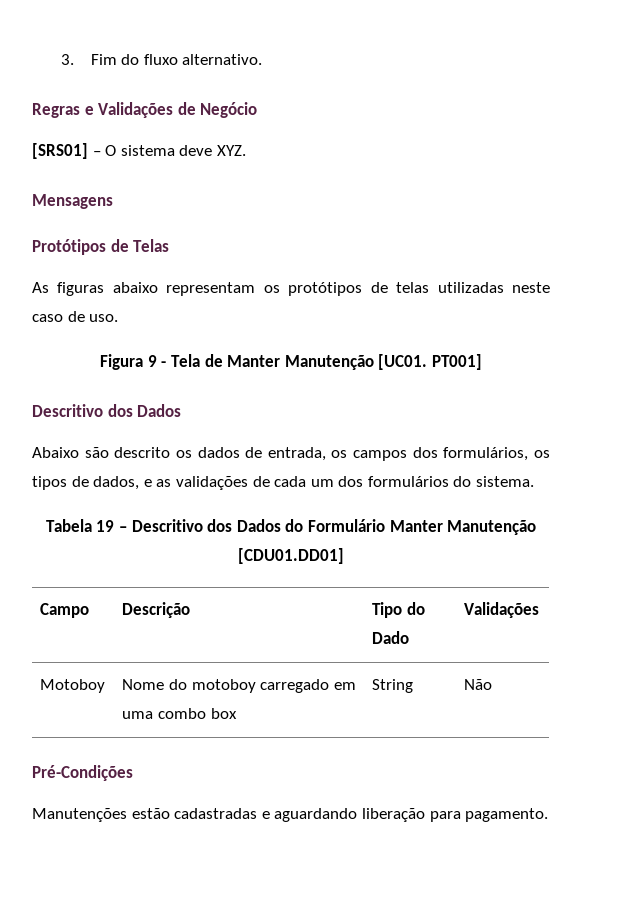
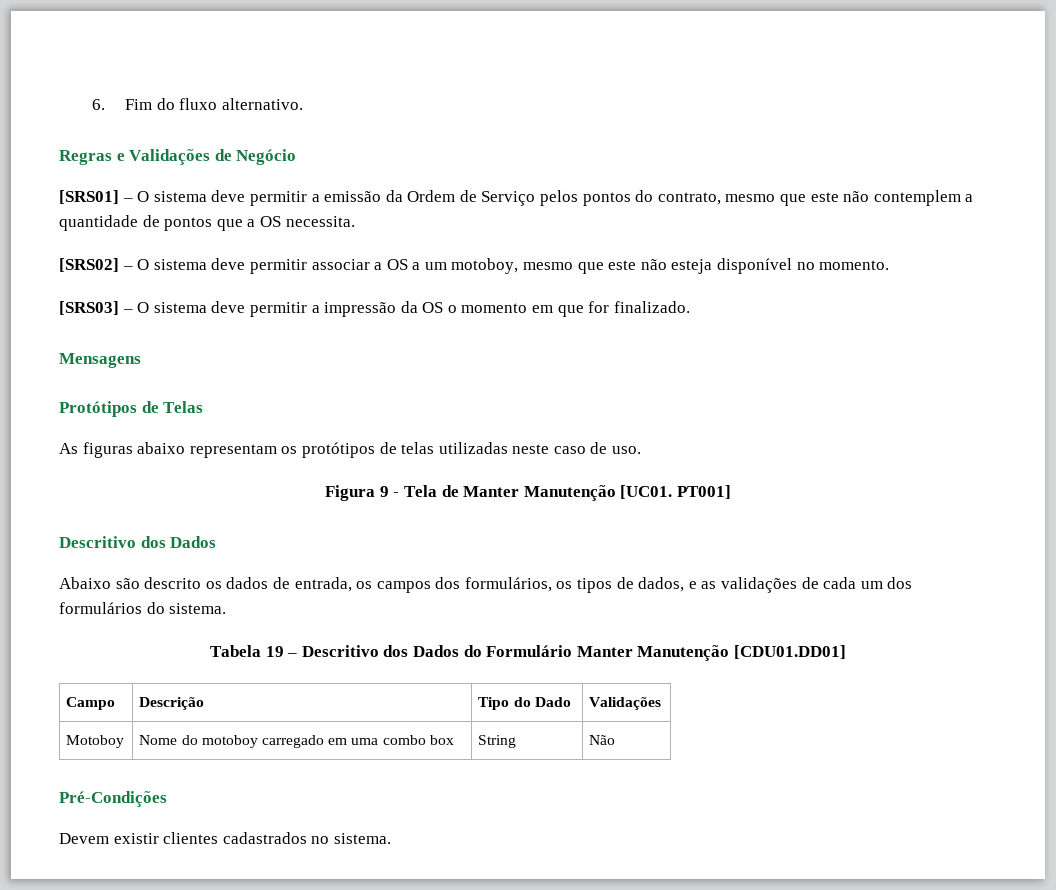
- 3. Fim do fluxo alternativo.
+ 6. Fim do fluxo alternativo.
- [SRS01] – O sistema deve XYZ.
+ [SRS01] – O sistema deve permitir a emissão da Ordem de Serviço pelos pontos do contrato, mesmo que este não contemplem a quantidade de pontos que a OS necessita.
+ [SRS02] – O sistema deve permitir associar a OS a um motoboy, mesmo que este não esteja disponível no momento.
+ [SRS03] – O sistema deve permitir a impressão da OS o momento em que for finalizado.
- Manutenções estão cadastradas e aguardando liberação para pagamento.
+ Devem existir clientes cadastrados no sistema.

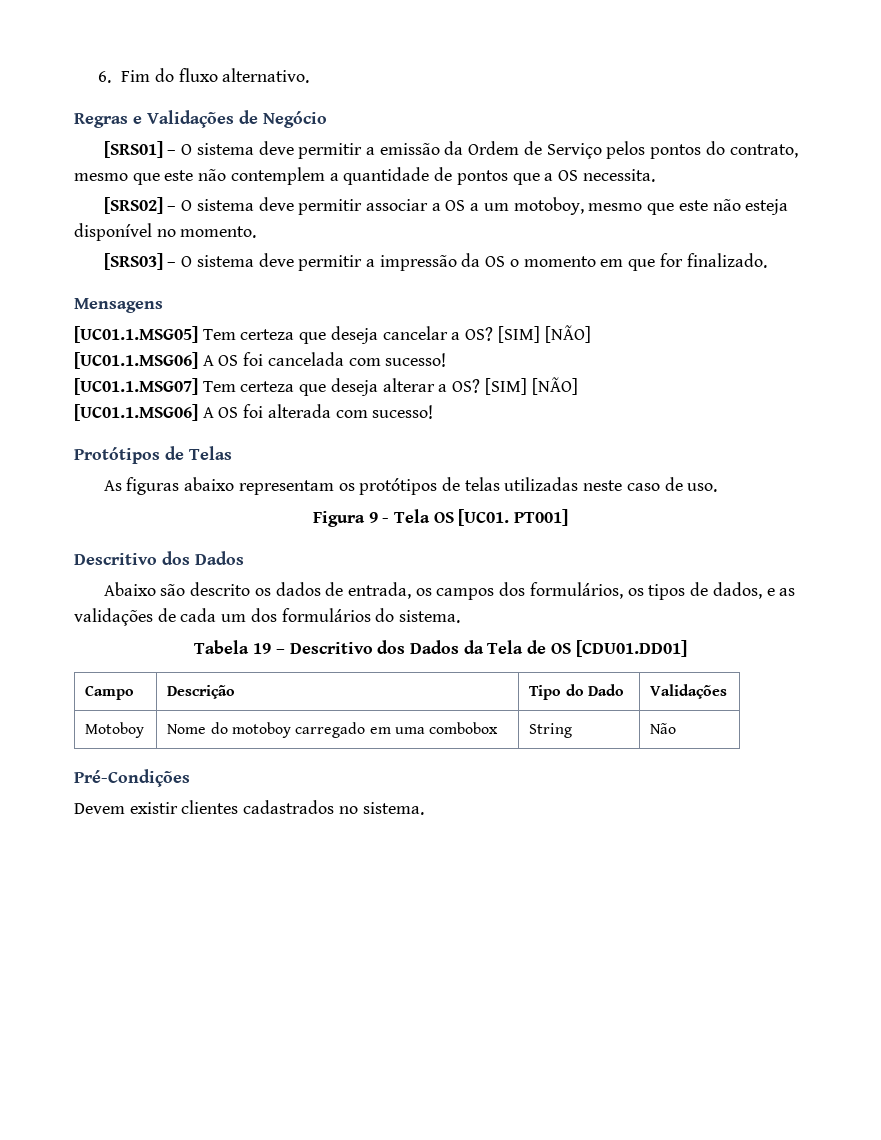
+ [UC01.1.MSG05] Tem certeza que deseja cancelar a OS? [SIM] [NÃO]
+ [UC01.1.MSG06] A OS foi cancelada com sucesso!
+ [UC01.1.MSG07] Tem certeza que deseja alterar a OS? [SIM] [NÃO]
+ [UC01.1.MSG06] A OS foi alterada com sucesso!
- Figura 9 - Tela de Manter Manutenção [UC01.
+ Figura 9 - Tela OS [UC01.
- Tabela 19 – Descritivo dos Dados do Formulário Manter Manutenção [CDU01.DD01]
+ Tabela 19 – Descritivo dos Dados da Tela de OS [CDU01.DD01]
- Motoboy | Nome do motoboy carregado em uma combo box | String | Não
+ Motoboy | Nome do motoboy carregado em uma combobox | String | Não

